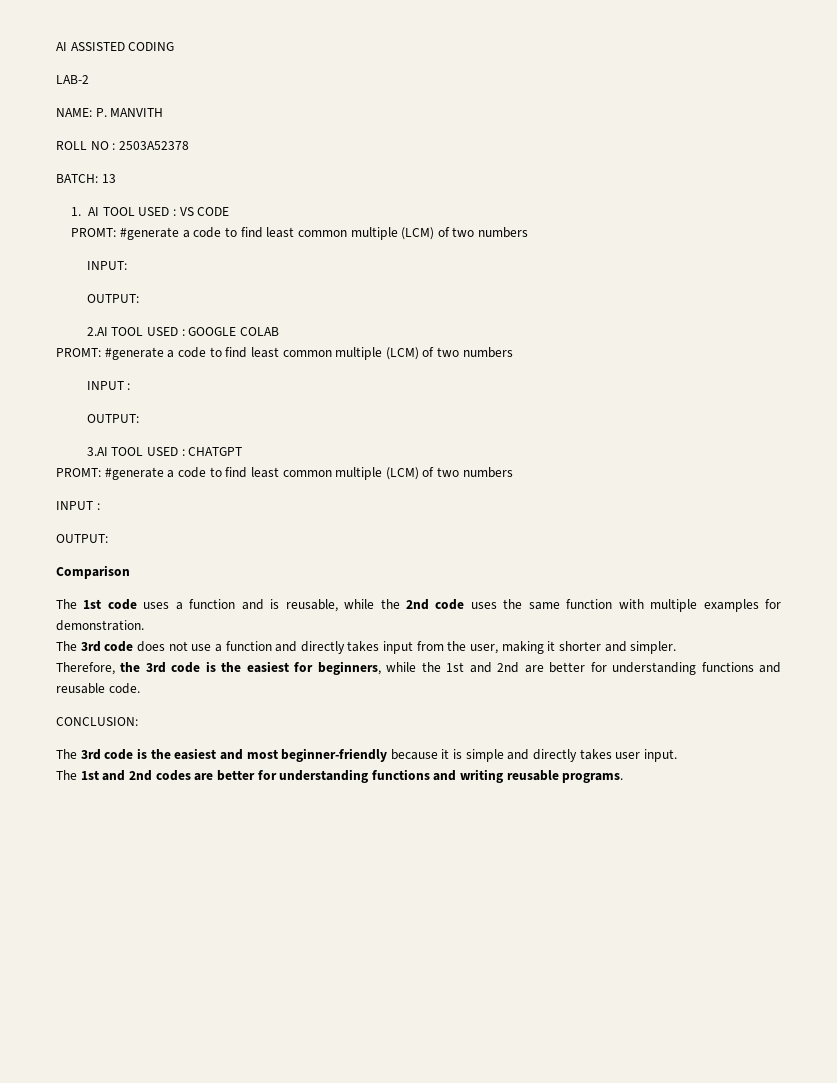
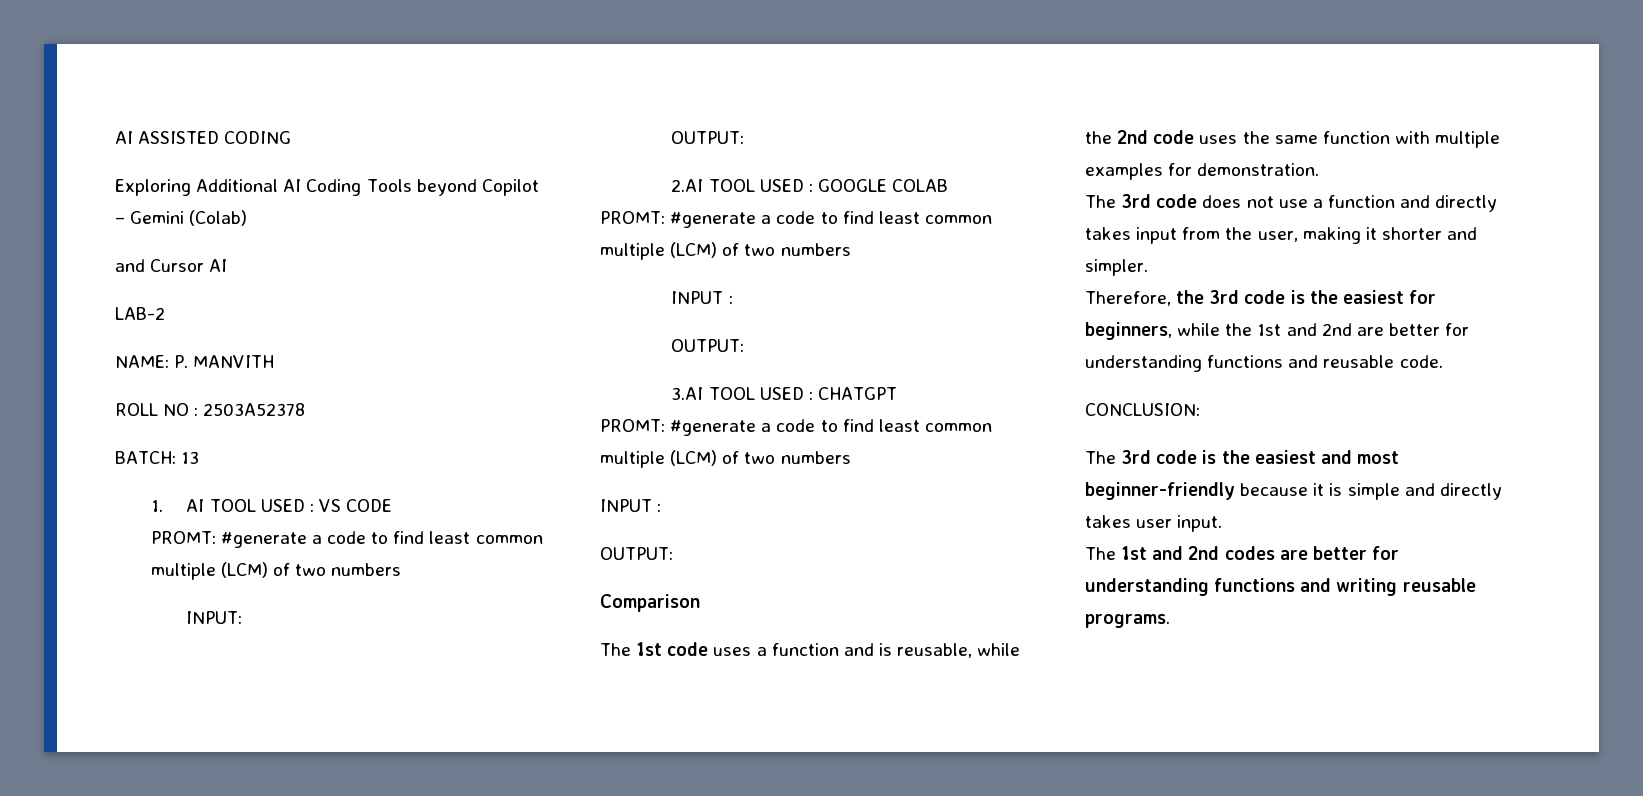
+ Exploring Additional AI Coding Tools beyond Copilot – Gemini (Colab)
+ and Cursor AI

